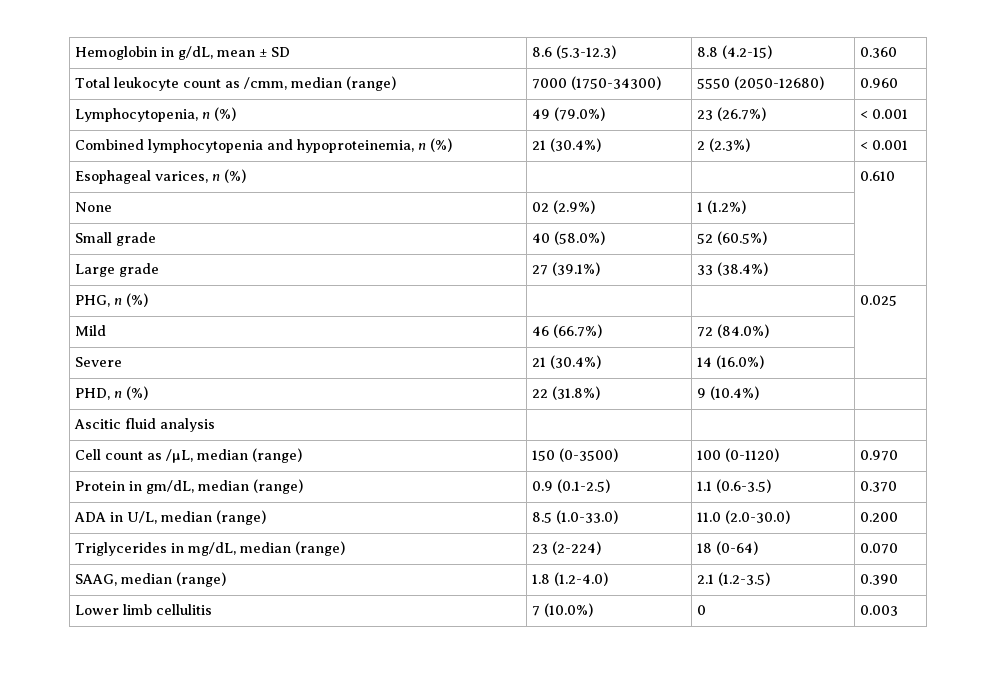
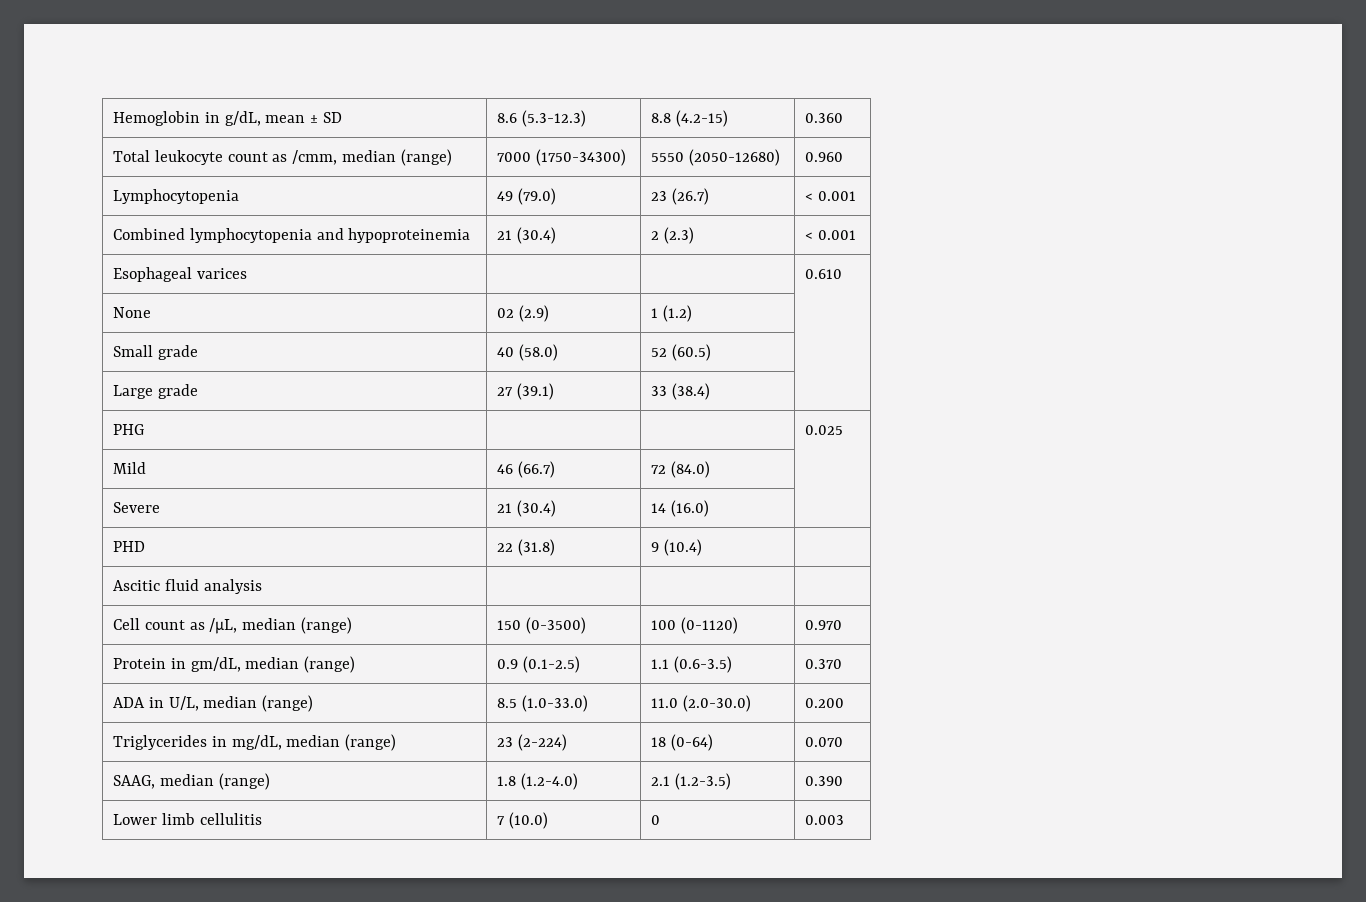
- Lymphocytopenia, n (%) | 49 (79.0%) | 23 (26.7%) | < 0.001
+ Lymphocytopenia | 49 (79.0) | 23 (26.7) | < 0.001
- Combined lymphocytopenia and hypoproteinemia, n (%) | 21 (30.4%) | 2 (2.3%) | < 0.001
+ Combined lymphocytopenia and hypoproteinemia | 21 (30.4) | 2 (2.3) | < 0.001
- Esophageal varices, n (%) | | | 0.610
+ Esophageal varices | | | 0.610
- None | 02 (2.9%) | 1 (1.2%) |
+ None | 02 (2.9) | 1 (1.2) |
- Small grade | 40 (58.0%) | 52 (60.5%) |
+ Small grade | 40 (58.0) | 52 (60.5) |
- Large grade | 27 (39.1%) | 33 (38.4%) |
- PHG, n (%) | | | 0.025
+ Large grade | 27 (39.1) | 33 (38.4) |
+ PHG | | | 0.025
- Mild | 46 (66.7%) | 72 (84.0%) |
+ Mild | 46 (66.7) | 72 (84.0) |
- Severe | 21 (30.4%) | 14 (16.0%) |
- PHD, n (%) | 22 (31.8%) | 9 (10.4%) |
+ Severe | 21 (30.4) | 14 (16.0) |
+ PHD | 22 (31.8) | 9 (10.4) |
- Lower limb cellulitis | 7 (10.0%) | 0 | 0.003
+ Lower limb cellulitis | 7 (10.0) | 0 | 0.003

